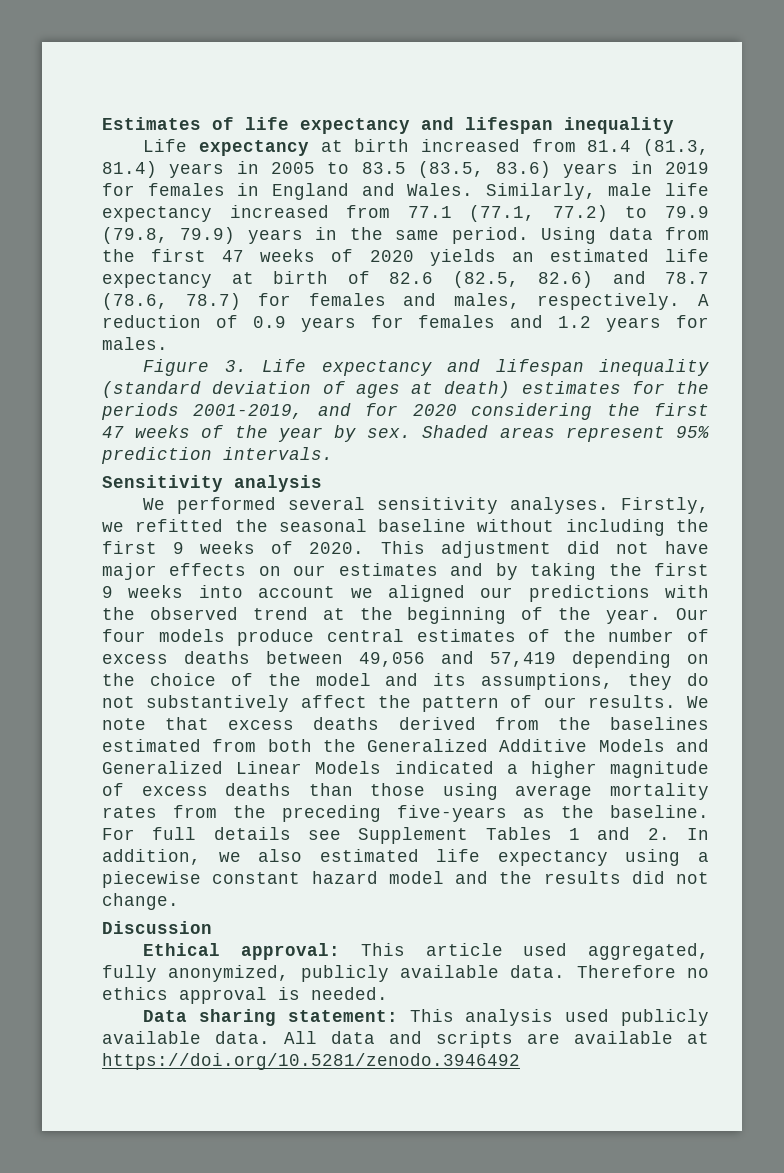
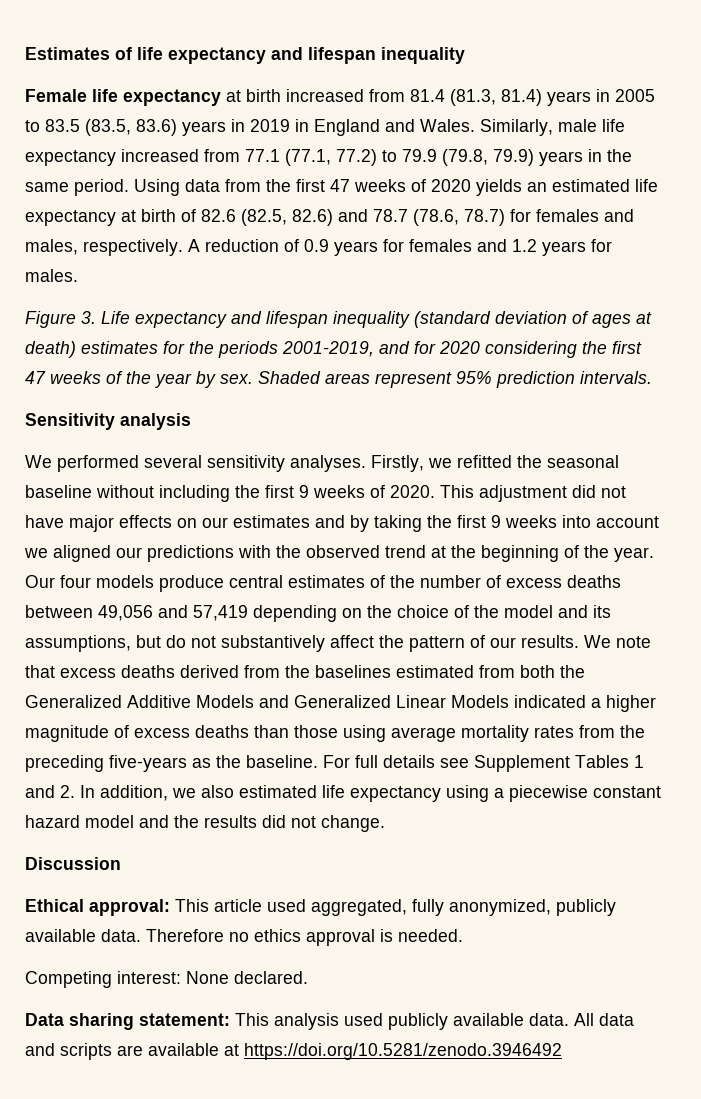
- Life expectancy at birth increased from 81.4 (81.3, 81.4) years in 2005 to 83.5 (83.5, 83.6) years in 2019 for females in England and Wales.
+ Female life expectancy at birth increased from 81.4 (81.3, 81.4) years in 2005 to 83.5 (83.5, 83.6) years in 2019 in England and Wales.
- Our four models produce central estimates of the number of excess deaths between 49,056 and 57,419 depending on the choice of the model and its assumptions, they do not substantively affect the pattern of our results.
+ Our four models produce central estimates of the number of excess deaths between 49,056 and 57,419 depending on the choice of the model and its assumptions, but do not substantively affect the pattern of our results.
+ Competing interest: None declared.

